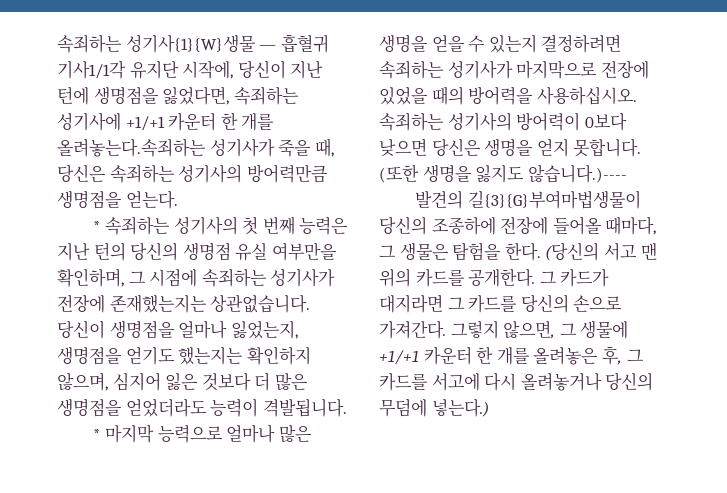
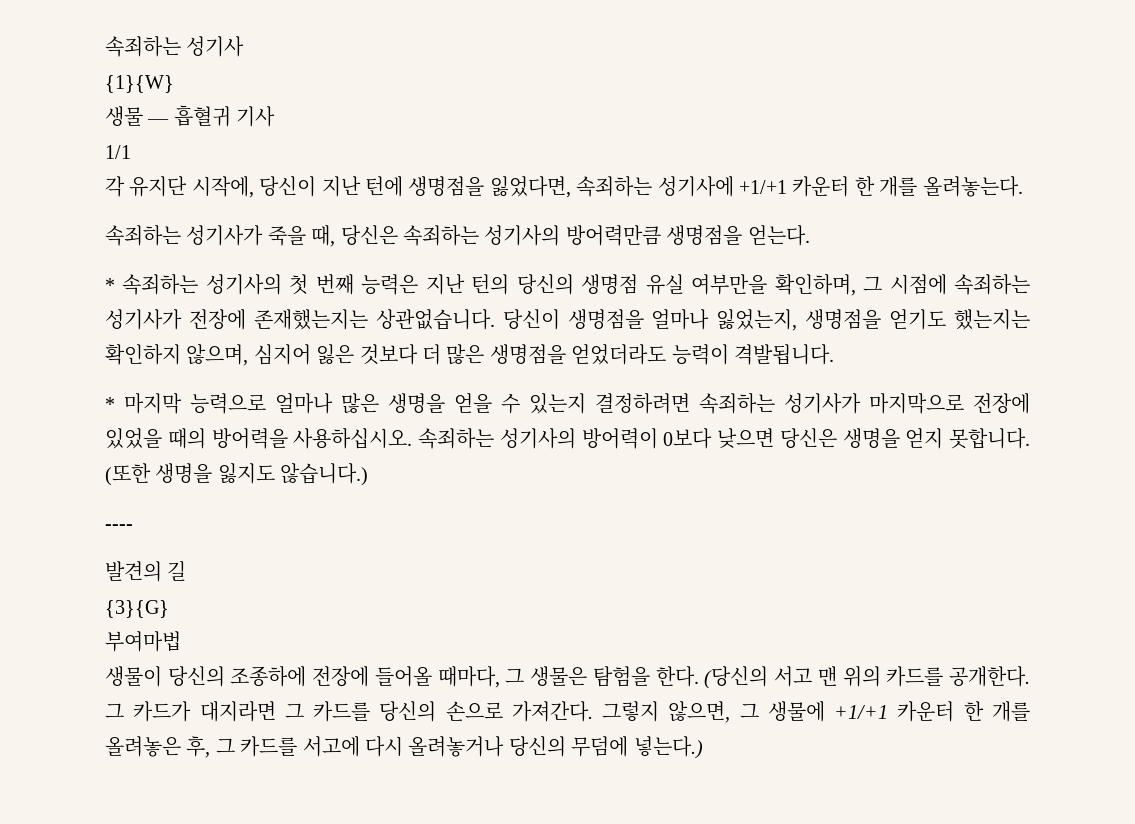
- 속죄하는 성기사{1}{W}생물 — 흡혈귀 기사1/1각 유지단 시작에, 당신이 지난 턴에 생명점을 잃었다면, 속죄하는 성기사에 +1/+1 카운터 한 개를 올려놓는다.속죄하는 성기사가 죽을 때, 당신은 속죄하는 성기사의 방어력만큼 생명점을 얻는다.
+ 속죄하는 성기사
+ {1}{W}
+ 생물 — 흡혈귀 기사
+ 1/1
+ 각 유지단 시작에, 당신이 지난 턴에 생명점을 잃었다면, 속죄하는 성기사에 +1/+1 카운터 한 개를 올려놓는다.
+ 속죄하는 성기사가 죽을 때, 당신은 속죄하는 성기사의 방어력만큼 생명점을 얻는다.
- (또한 생명을 잃지도 않습니다.)----
+ (또한 생명을 잃지도 않습니다.)
+ ----
- 발견의 길{3}{G}부여마법생물이 당신의 조종하에 전장에 들어올 때마다, 그 생물은 탐험을 한다.
+ 발견의 길
+ {3}{G}
+ 부여마법
+ 생물이 당신의 조종하에 전장에 들어올 때마다, 그 생물은 탐험을 한다.

